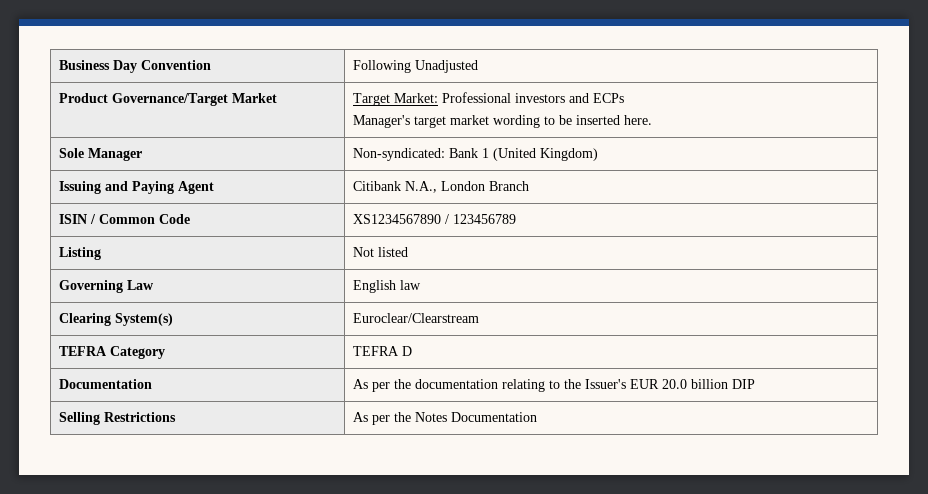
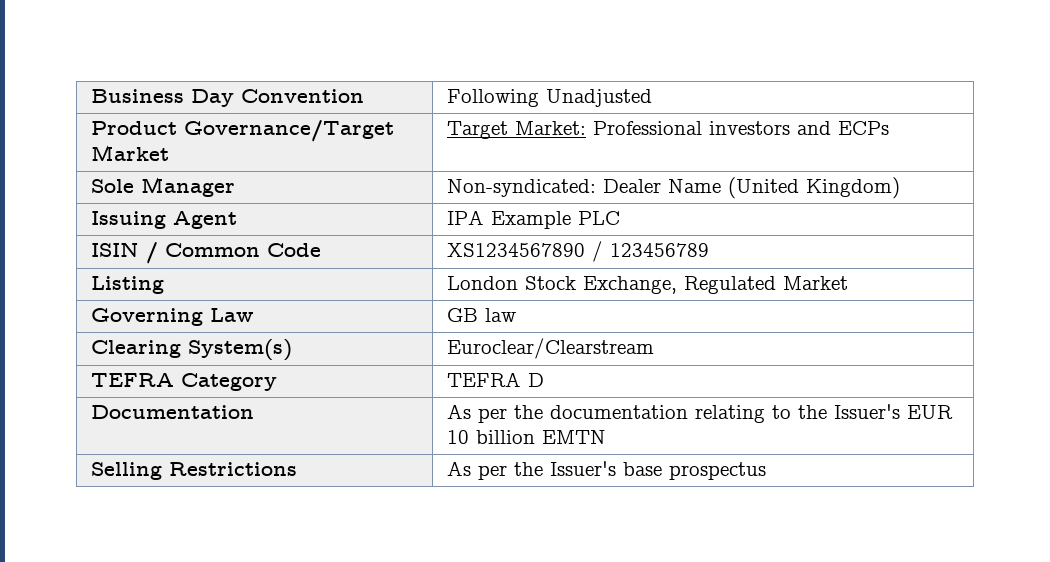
  Product Governance/Target Market | Target Market: Professional investors and ECPs
- Manager's target market wording to be inserted here.
- Sole Manager | Non-syndicated: Bank 1 (United Kingdom)
+ Sole Manager | Non-syndicated: Dealer Name (United Kingdom)
- Issuing and Paying Agent | Citibank N.A., London Branch
+ Issuing Agent | IPA Example PLC
- Listing | Not listed
+ Listing | London Stock Exchange, Regulated Market
- Governing Law | English law
+ Governing Law | GB law
- Documentation | As per the documentation relating to the Issuer's EUR 20.0 billion DIP
+ Documentation | As per the documentation relating to the Issuer's EUR 10 billion EMTN
- Selling Restrictions | As per the Notes Documentation
+ Selling Restrictions | As per the Issuer's base prospectus

